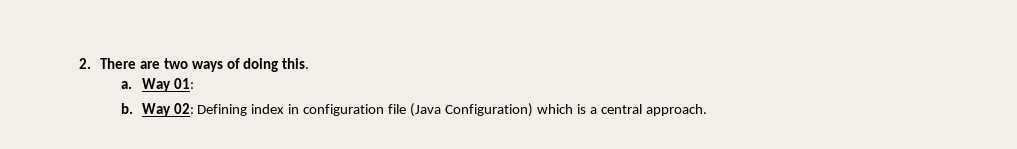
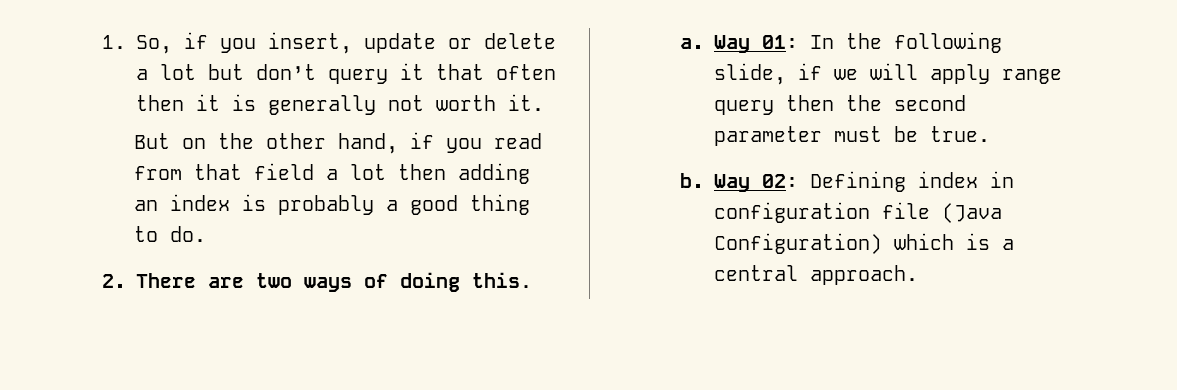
+ 1. So, if you insert, update or delete a lot but don’t query it that often then it is generally not worth it.
+ But on the other hand, if you read from that field a lot then adding an index is probably a good thing to do.
- Way 01:
+ Way 01: In the following slide, if we will apply range query then the second parameter must be true.

